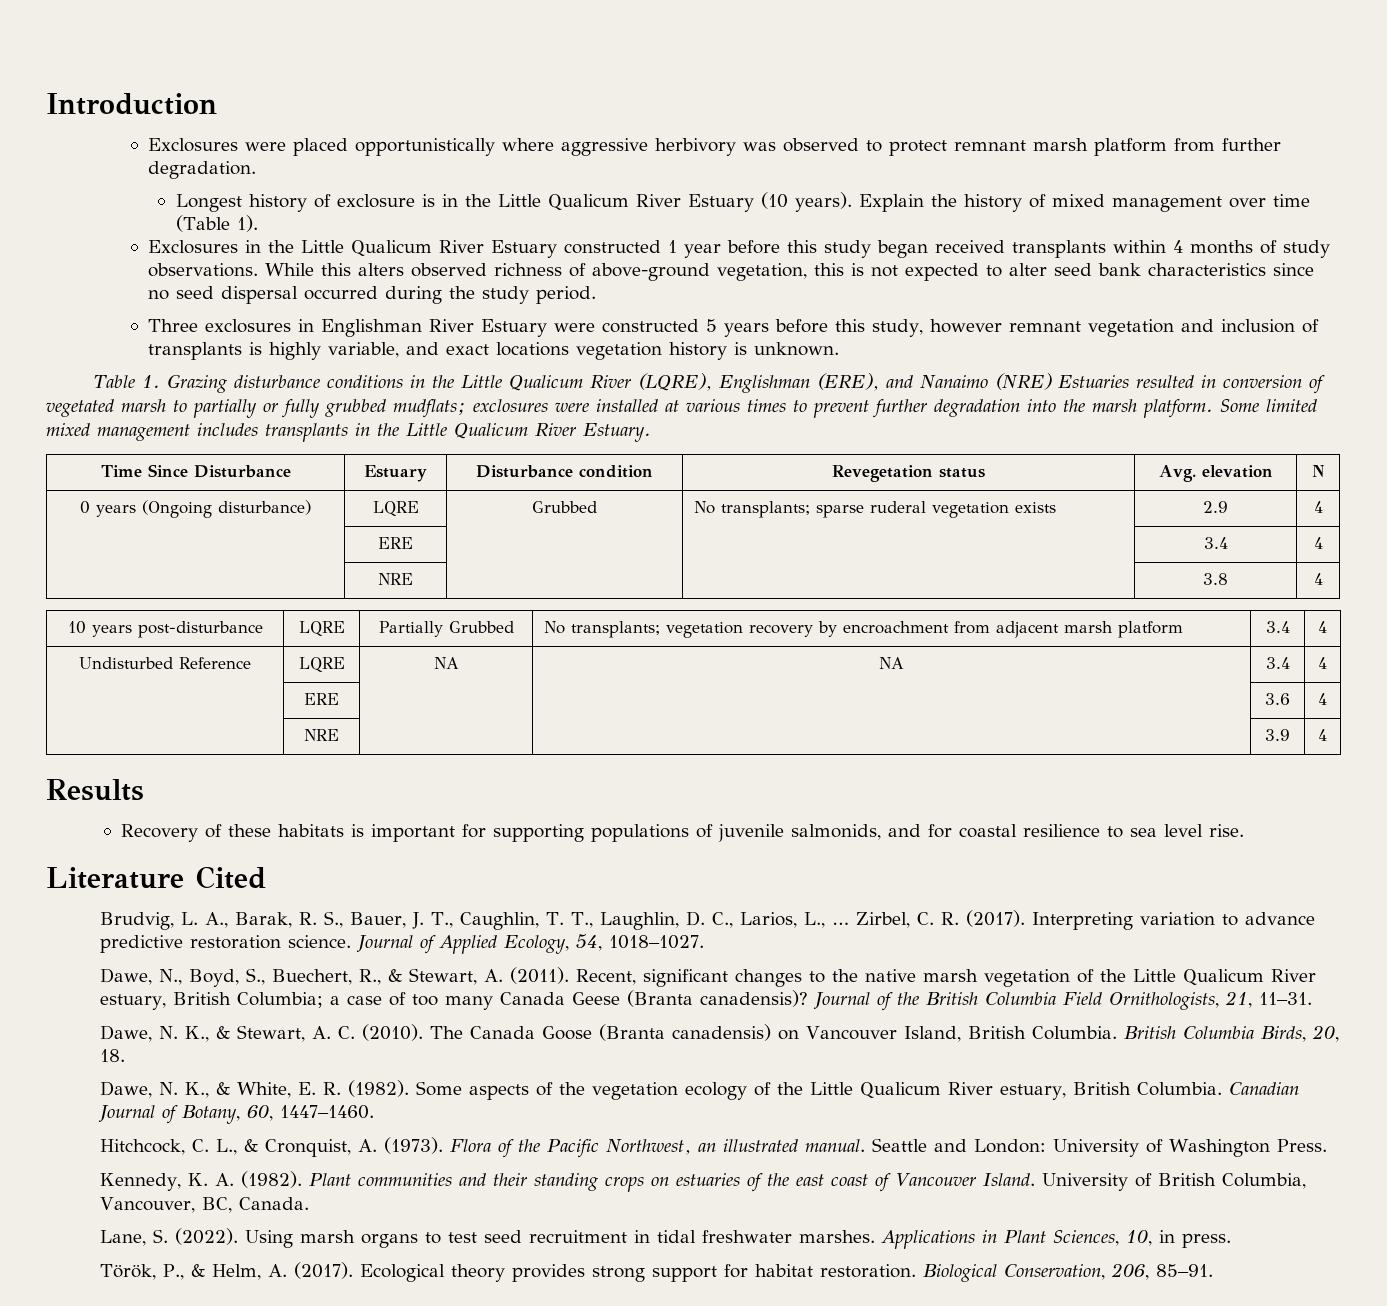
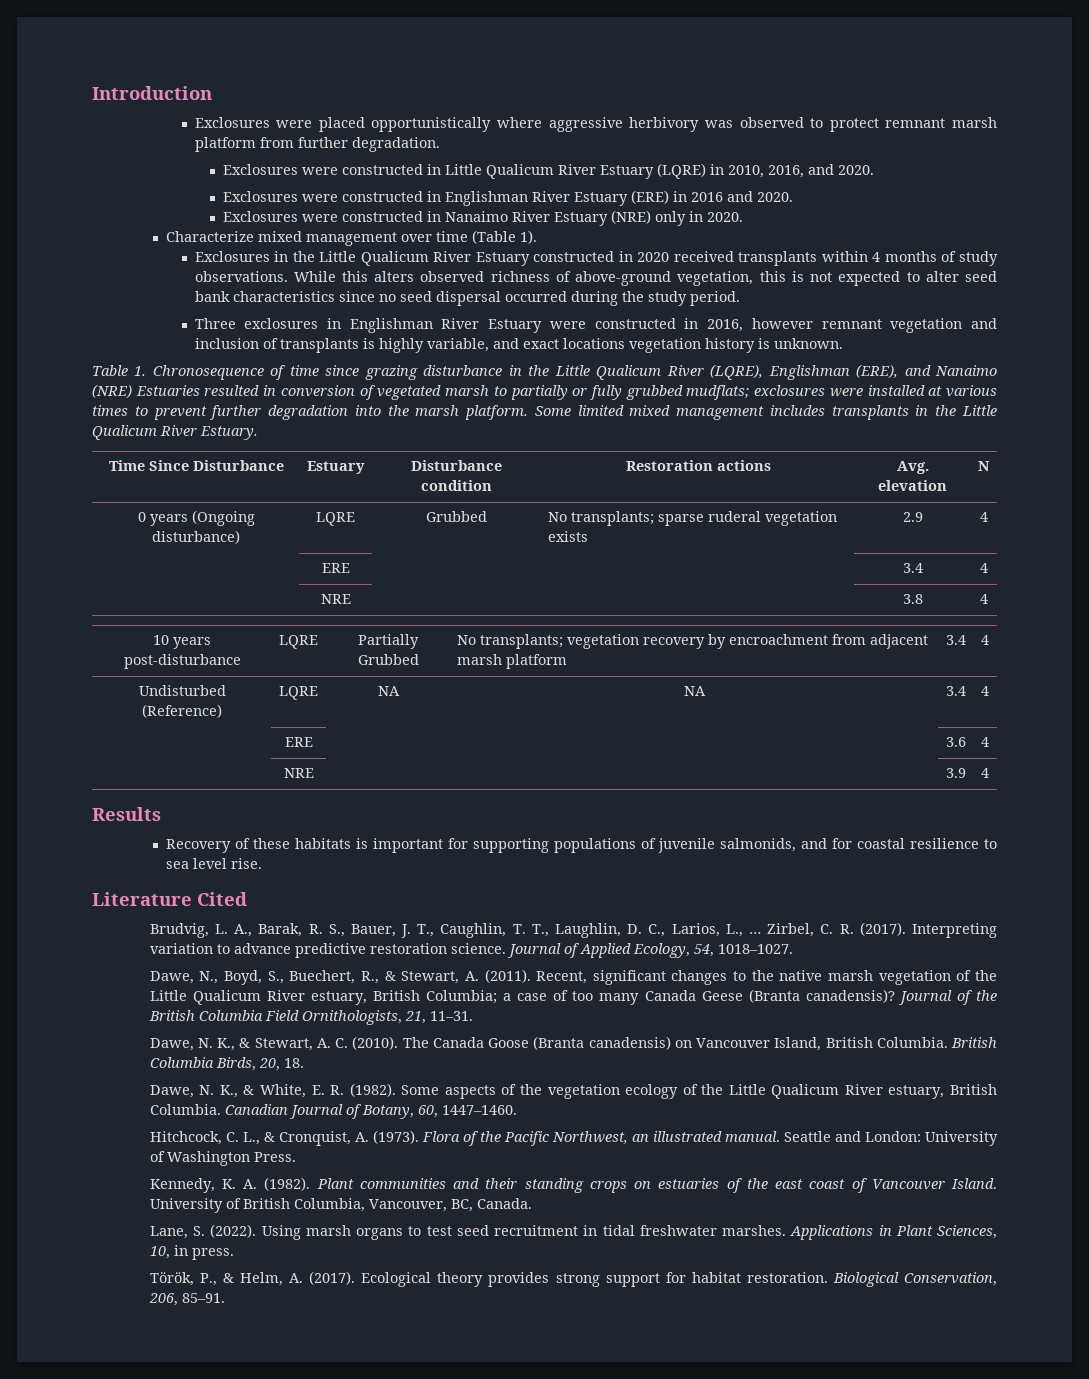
- Longest history of exclosure is in the Little Qualicum River Estuary (10 years). Explain the history of mixed management over time (Table 1).
+ Exclosures were constructed in Little Qualicum River Estuary (LQRE) in 2010, 2016, and 2020.
+ Exclosures were constructed in Englishman River Estuary (ERE) in 2016 and 2020.
+ Exclosures were constructed in Nanaimo River Estuary (NRE) only in 2020.
+ Characterize mixed management over time (Table 1).
- Exclosures in the Little Qualicum River Estuary constructed 1 year before this study began received transplants within 4 months of study observations.
+ Exclosures in the Little Qualicum River Estuary constructed in 2020 received transplants within 4 months of study observations.
- Three exclosures in Englishman River Estuary were constructed 5 years before this study, however remnant vegetation and inclusion of transplants is highly variable, and exact locations vegetation history is unknown.
+ Three exclosures in Englishman River Estuary were constructed in 2016, however remnant vegetation and inclusion of transplants is highly variable, and exact locations vegetation history is unknown.
- Table 1. Grazing disturbance conditions in the Little Qualicum River (LQRE), Englishman (ERE), and Nanaimo (NRE) Estuaries resulted in conversion of vegetated marsh to partially or fully grubbed mudflats; exclosures were installed at various times to prevent further degradation into the marsh platform.
+ Table 1. Chronosequence of time since grazing disturbance in the Little Qualicum River (LQRE), Englishman (ERE), and Nanaimo (NRE) Estuaries resulted in conversion of vegetated marsh to partially or fully grubbed mudflats; exclosures were installed at various times to prevent further degradation into the marsh platform.
- Time Since Disturbance | Estuary | Disturbance condition | Revegetation status | Avg. elevation | N
+ Time Since Disturbance | Estuary | Disturbance condition | Restoration actions | Avg. elevation | N
- Undisturbed Reference | LQRE | NA | NA | 3.4 | 4
+ Undisturbed (Reference) | LQRE | NA | NA | 3.4 | 4

